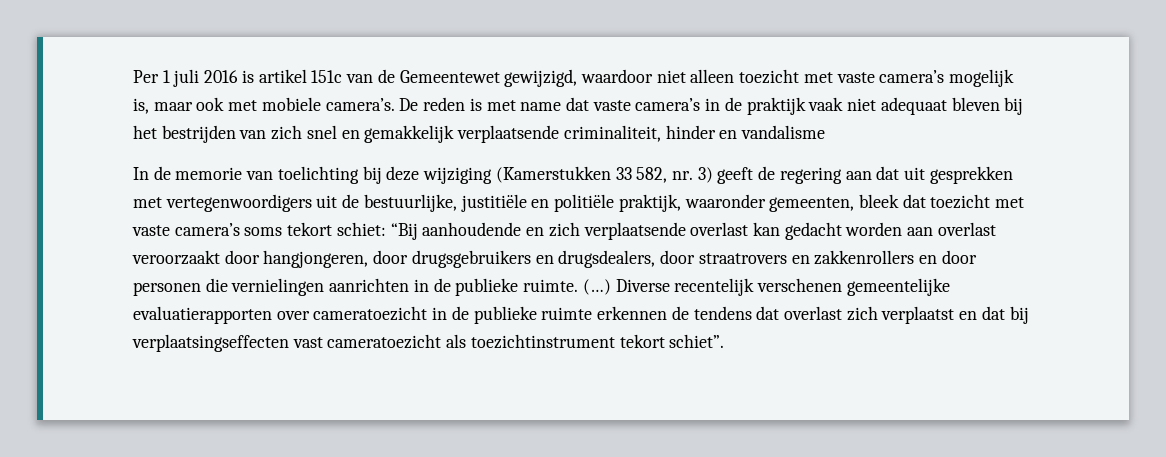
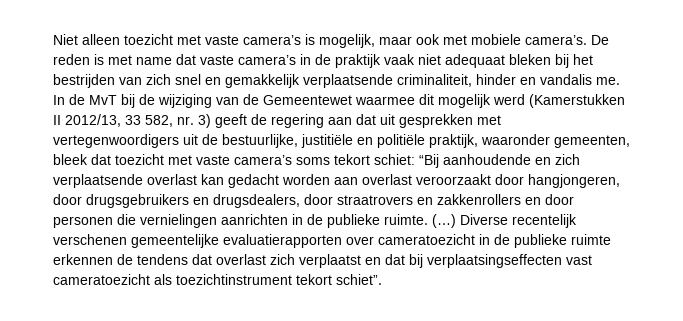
- Per 1 juli 2016 is artikel 151c van de Gemeentewet gewijzigd, waardoor niet alleen toezicht met vaste camera’s mogelijk is, maar ook met mobiele camera’s.
+ Niet alleen toezicht met vaste camera’s is mogelijk, maar ook met mobiele camera’s.
- De reden is met name dat vaste camera’s in de praktijk vaak niet adequaat bleven bij het bestrijden van zich snel en gemakkelijk verplaatsende criminaliteit, hinder en vandalisme
- In de memorie van toelichting bij deze wijziging (Kamerstukken 33 582, nr. 3) geeft de regering aan dat uit gesprekken met vertegenwoordigers uit de bestuurlijke, justitiële en politiële praktijk, waaronder gemeenten, bleek dat toezicht met vaste camera’s soms tekort schiet:
+ De reden is met name dat vaste camera’s in de praktijk vaak niet adequaat bleken bij het bestrijden van zich snel en gemakkelijk verplaatsende criminaliteit, hinder en vandalis me. In de MvT bij de wijziging van de Gemeentewet waarmee dit mogelijk werd (Kamerstukken II 2012/13, 33 582, nr. 3) geeft de regering aan dat uit gesprekken met vertegenwoordigers uit de bestuurlijke, justitiële en politiële praktijk, waaronder gemeenten, bleek dat toezicht met vaste camera’s soms tekort schiet:

